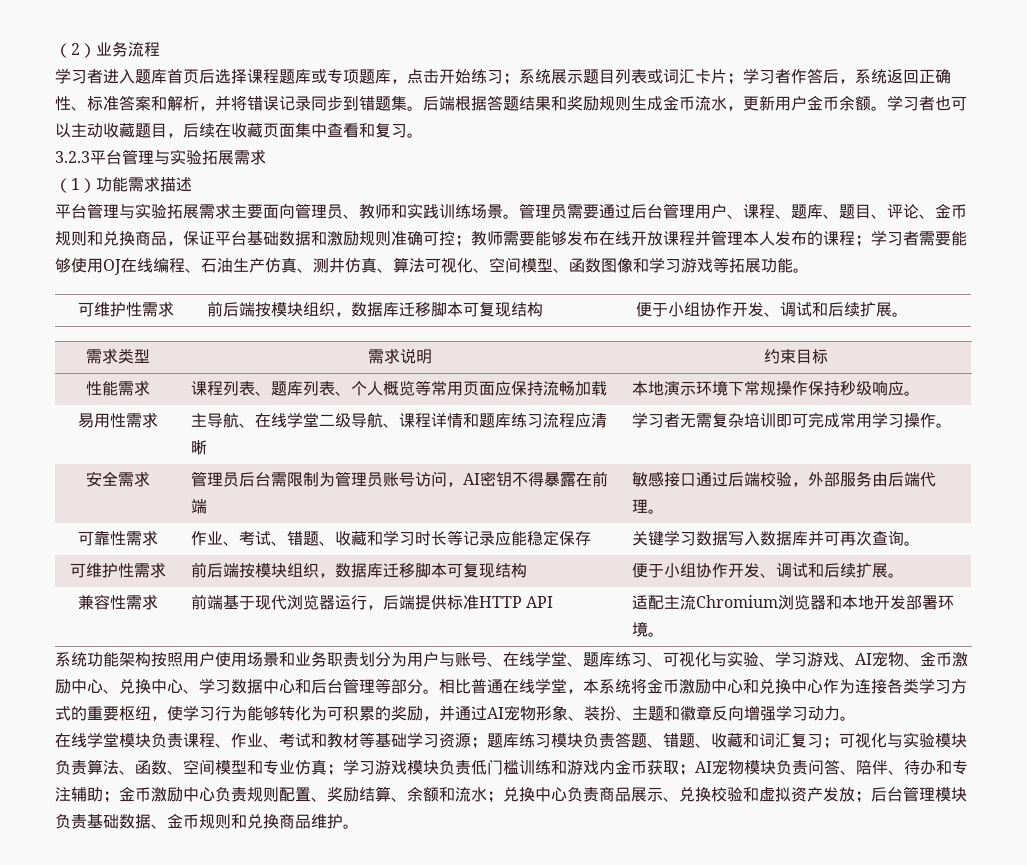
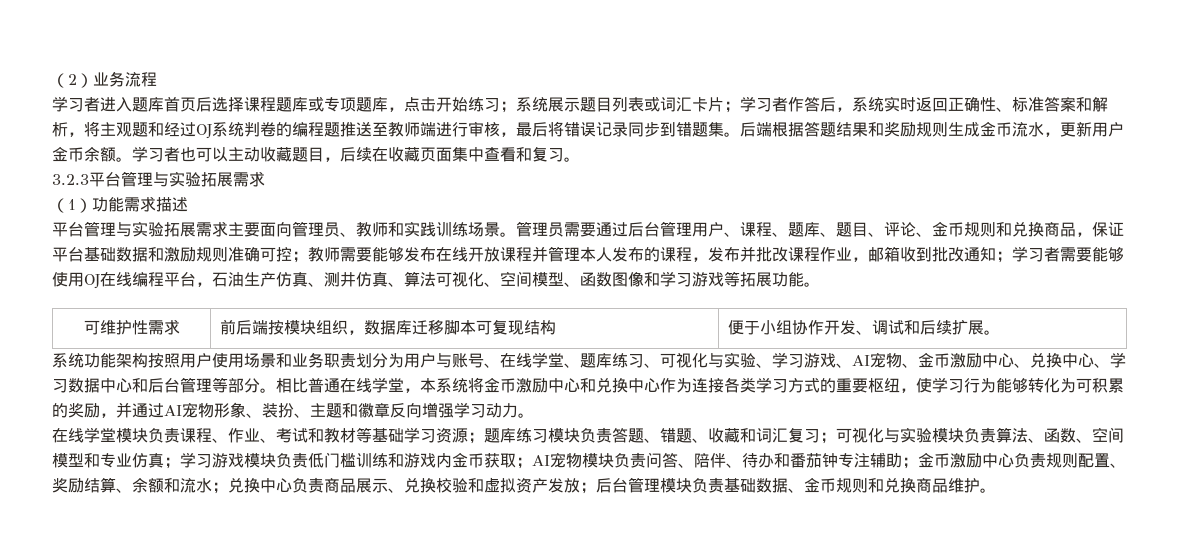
- 学习者进入题库首页后选择课程题库或专项题库，点击开始练习；系统展示题目列表或词汇卡片；学习者作答后，系统返回正确性、标准答案和解析，并将错误记录同步到错题集。
+ 学习者进入题库首页后选择课程题库或专项题库，点击开始练习；系统展示题目列表或词汇卡片；学习者作答后，系统实时返回正确性、标准答案和解析，将主观题和经过OJ系统判卷的编程题推送至教师端进行审核，最后将错误记录同步到错题集。
- 教师需要能够发布在线开放课程并管理本人发布的课程；
+ 教师需要能够发布在线开放课程并管理本人发布的课程，发布并批改课程作业，邮箱收到批改通知；
- 学习者需要能够使用OJ在线编程、石油生产仿真、测井仿真、算法可视化、空间模型、函数图像和学习游戏等拓展功能。
+ 学习者需要能够使用OJ在线编程平台，石油生产仿真、测井仿真、算法可视化、空间模型、函数图像和学习游戏等拓展功能。
- 需求类型 | 需求说明 | 约束目标
- 性能需求 | 课程列表、题库列表、个人概览等常用页面应保持流畅加载 | 本地演示环境下常规操作保持秒级响应。
- 易用性需求 | 主导航、在线学堂二级导航、课程详情和题库练习流程应清晰 | 学习者无需复杂培训即可完成常用学习操作。
- 安全需求 | 管理员后台需限制为管理员账号访问，AI密钥不得暴露在前端 | 敏感接口通过后端校验，外部服务由后端代理。
- 可靠性需求 | 作业、考试、错题、收藏和学习时长等记录应能稳定保存 | 关键学习数据写入数据库并可再次查询。
- 可维护性需求 | 前后端按模块组织，数据库迁移脚本可复现结构 | 便于小组协作开发、调试和后续扩展。
- 兼容性需求 | 前端基于现代浏览器运行，后端提供标准HTTP API | 适配主流Chromium浏览器和本地开发部署环境。
- AI宠物模块负责问答、陪伴、待办和专注辅助；
+ AI宠物模块负责问答、陪伴、待办和番茄钟专注辅助；

